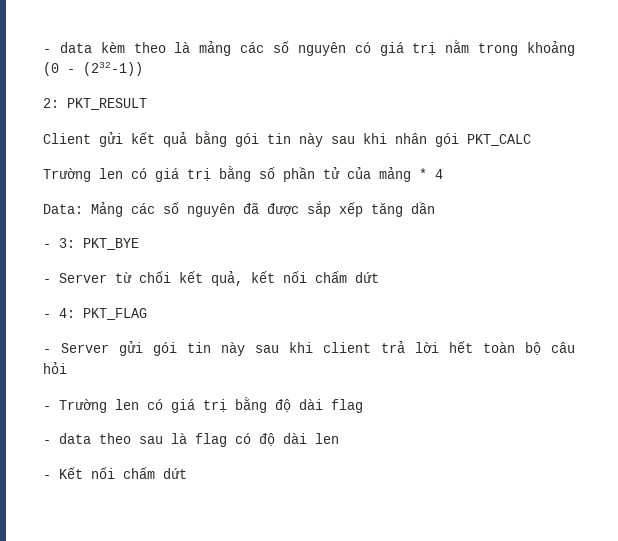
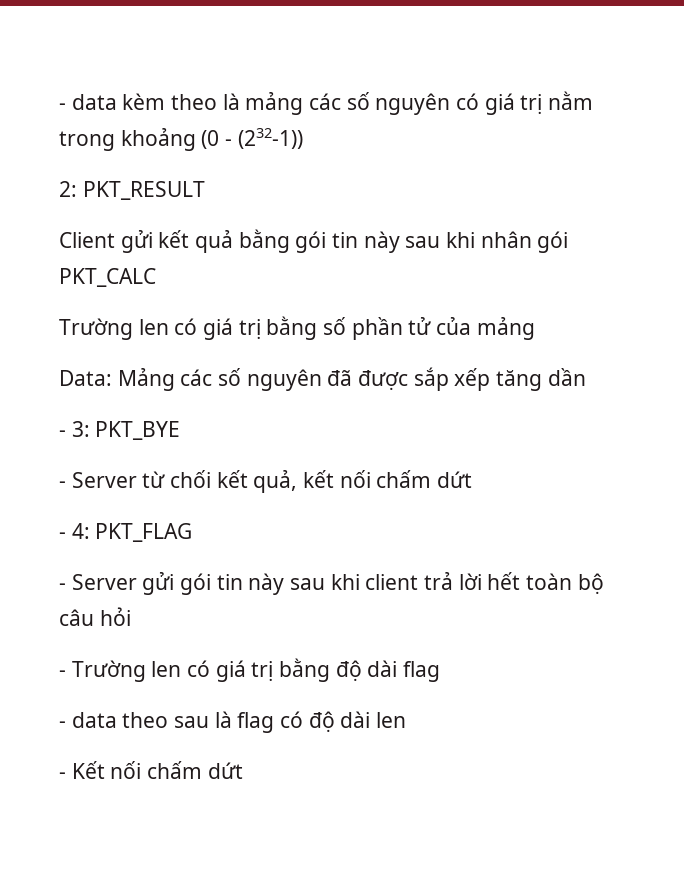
- Trường len có giá trị bằng số phần tử của mảng * 4
+ Trường len có giá trị bằng số phần tử của mảng

